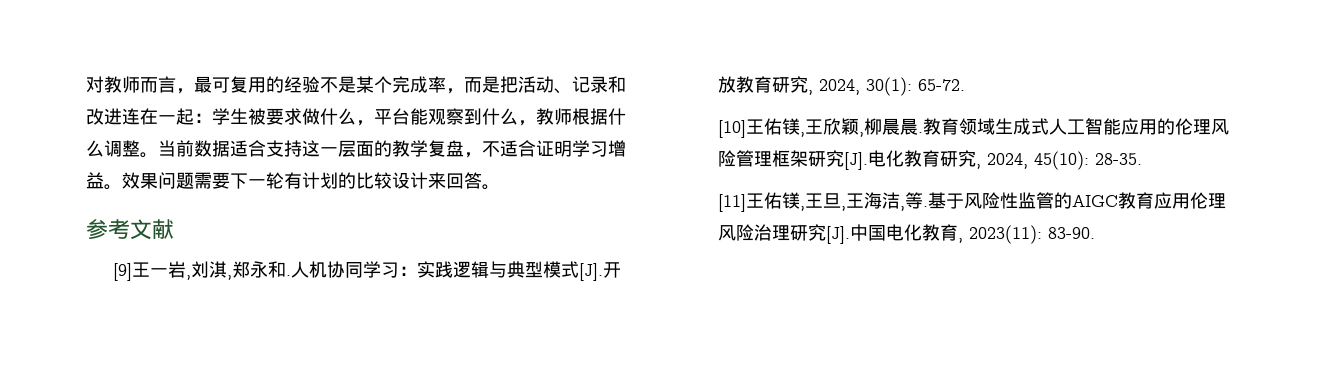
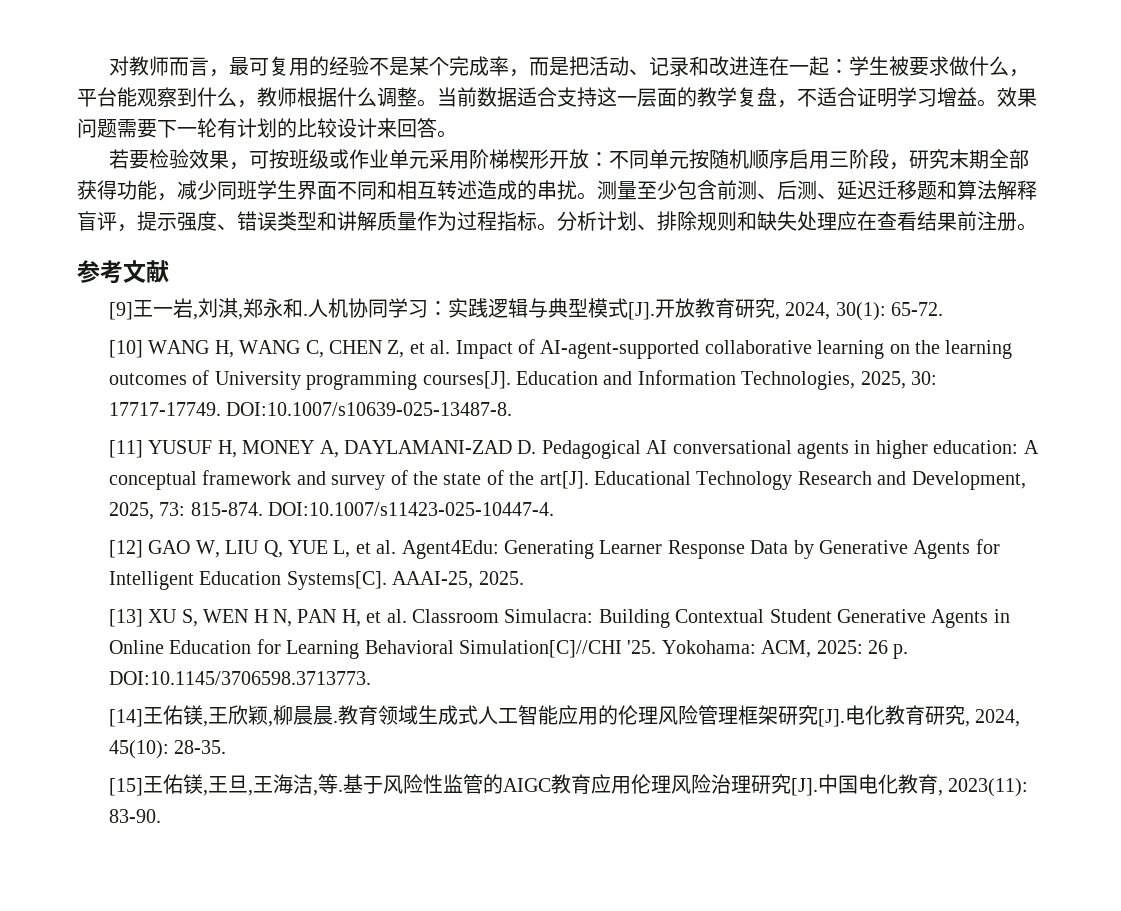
+ 若要检验效果，可按班级或作业单元采用阶梯楔形开放：不同单元按随机顺序启用三阶段，研究末期全部获得功能，减少同班学生界面不同和相互转述造成的串扰。测量至少包含前测、后测、延迟迁移题和算法解释盲评，提示强度、错误类型和讲解质量作为过程指标。分析计划、排除规则和缺失处理应在查看结果前注册。
- [10]王佑镁,王欣颖,柳晨晨.
+ [10] WANG H, WANG C, CHEN Z, et al. Impact of AI-agent-supported collaborative learning on the learning outcomes of University programming courses[J]. Education and Information Technologies, 2025, 30: 17717-17749. DOI:10.1007/s10639-025-13487-8.
+ [11] YUSUF H, MONEY A, DAYLAMANI-ZAD D. Pedagogical AI conversational agents in higher education: A conceptual framework and survey of the state of the art[J]. Educational Technology Research and Development, 2025, 73: 815-874. DOI:10.1007/s11423-025-10447-4.
+ [12] GAO W, LIU Q, YUE L, et al. Agent4Edu: Generating Learner Response Data by Generative Agents for Intelligent Education Systems[C]. AAAI-25, 2025.
+ [13] XU S, WEN H N, PAN H, et al. Classroom Simulacra: Building Contextual Student Generative Agents in Online Education for Learning Behavioral Simulation[C]//CHI '25. Yokohama: ACM, 2025: 26 p. DOI:10.1145/3706598.3713773.
+ [14]王佑镁,王欣颖,柳晨晨.
- [11]王佑镁,王旦,王海洁,等.
+ [15]王佑镁,王旦,王海洁,等.

